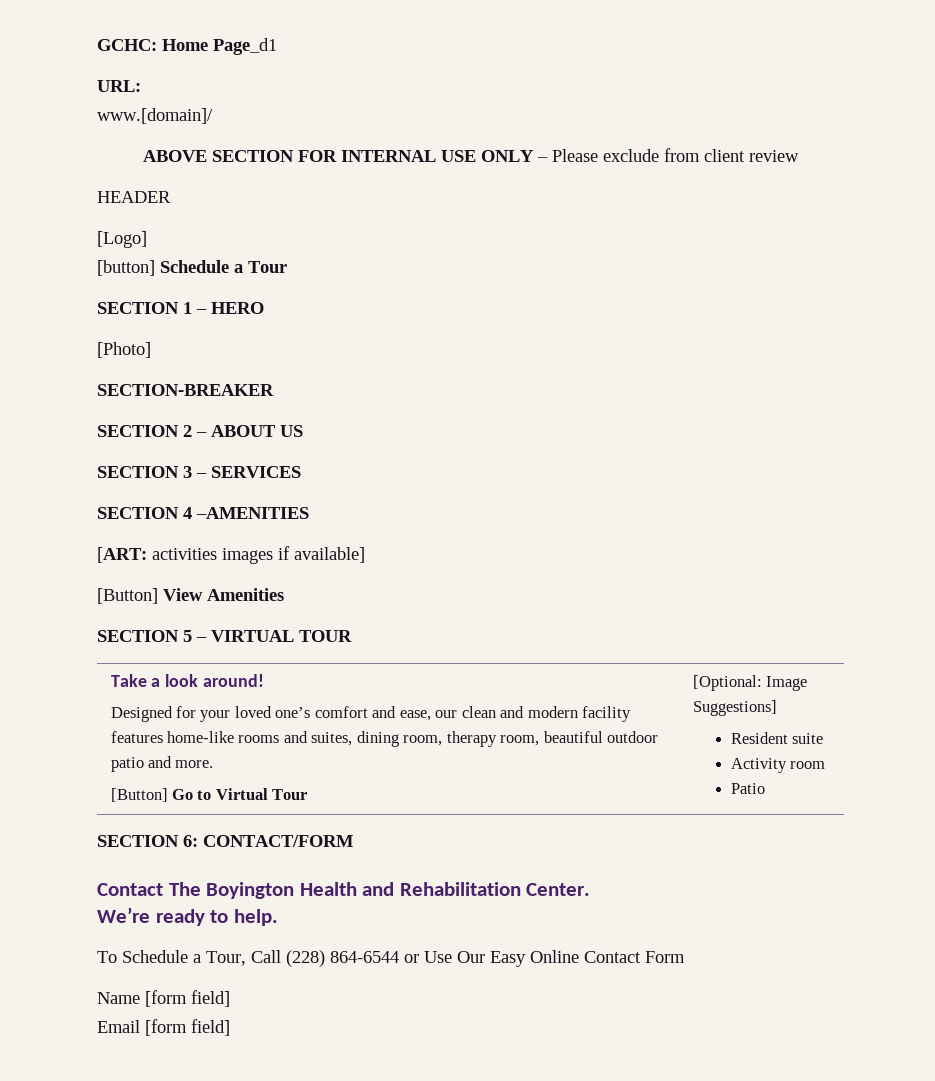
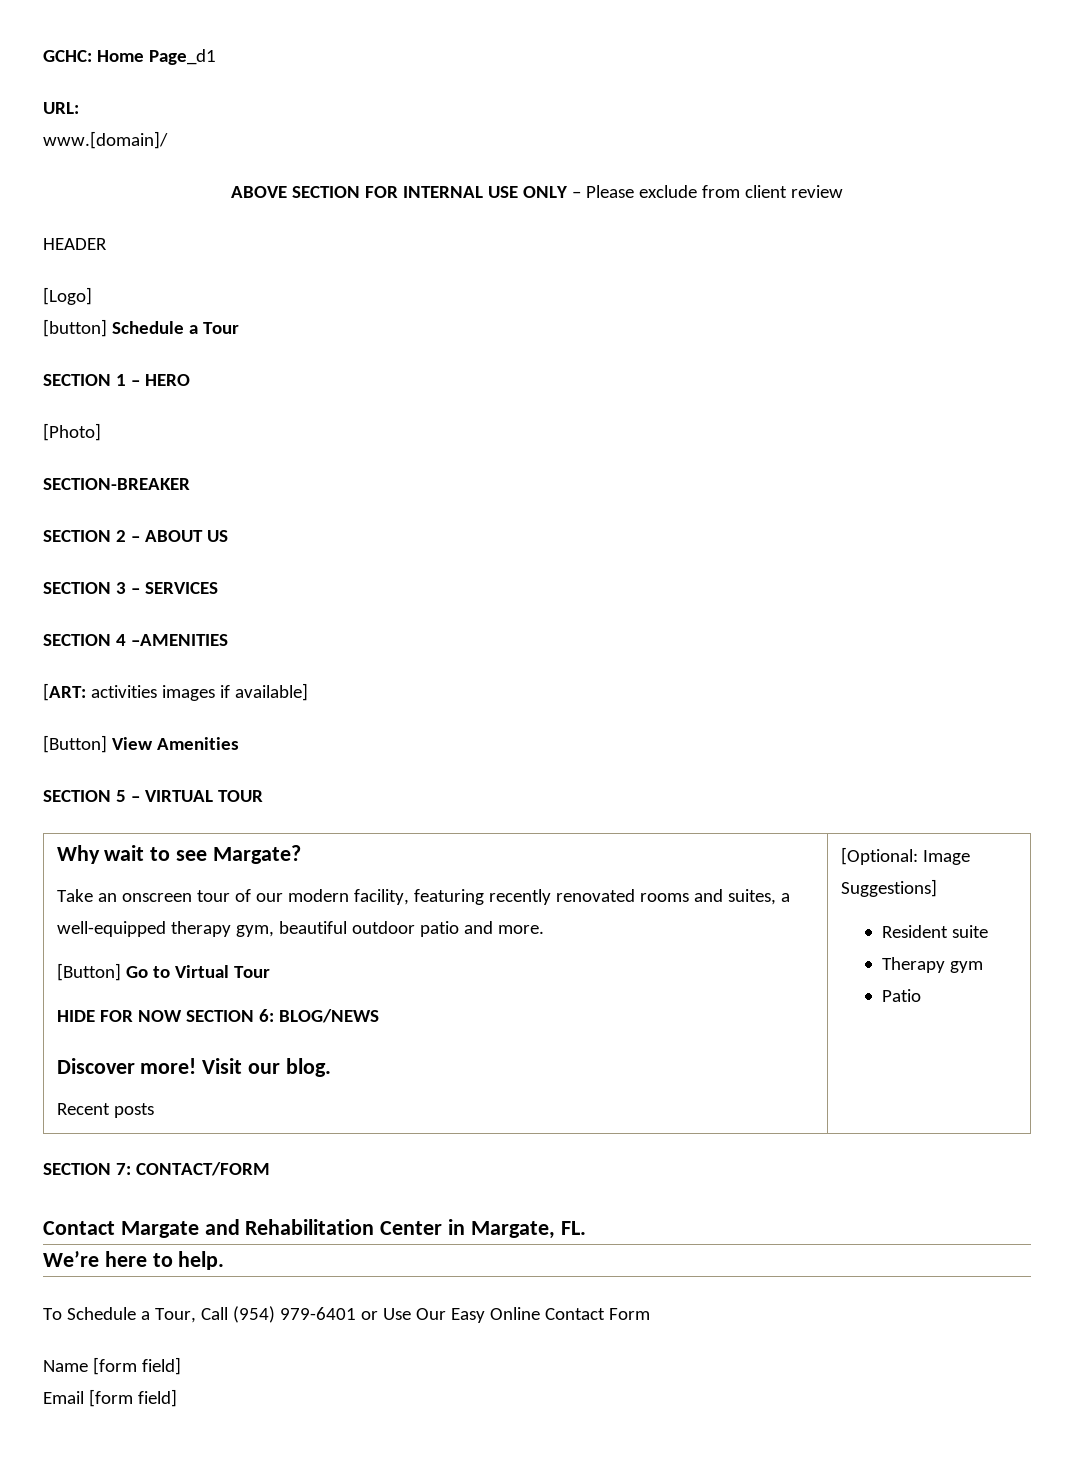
- Take a look around!
- Designed for your loved one’s comfort and ease, our clean and modern facility features home-like rooms and suites, dining room, therapy room, beautiful outdoor patio and more.
+ Why wait to see Margate?
+ Take an onscreen tour of our modern facility, featuring recently renovated rooms and suites, a well-equipped therapy gym, beautiful outdoor patio and more.
+ HIDE FOR NOW SECTION 6: BLOG/NEWS
+ Discover more! Visit our blog.
+ Recent posts
- Activity room
+ Therapy gym
- SECTION 6: CONTACT/FORM
+ SECTION 7: CONTACT/FORM
- Contact The Boyington Health and Rehabilitation Center.
+ Contact Margate and Rehabilitation Center in Margate, FL.
- We’re ready to help.
+ We’re here to help.
- To Schedule a Tour, Call (228) 864-6544 or Use Our Easy Online Contact Form
+ To Schedule a Tour, Call (954) 979-6401 or Use Our Easy Online Contact Form

